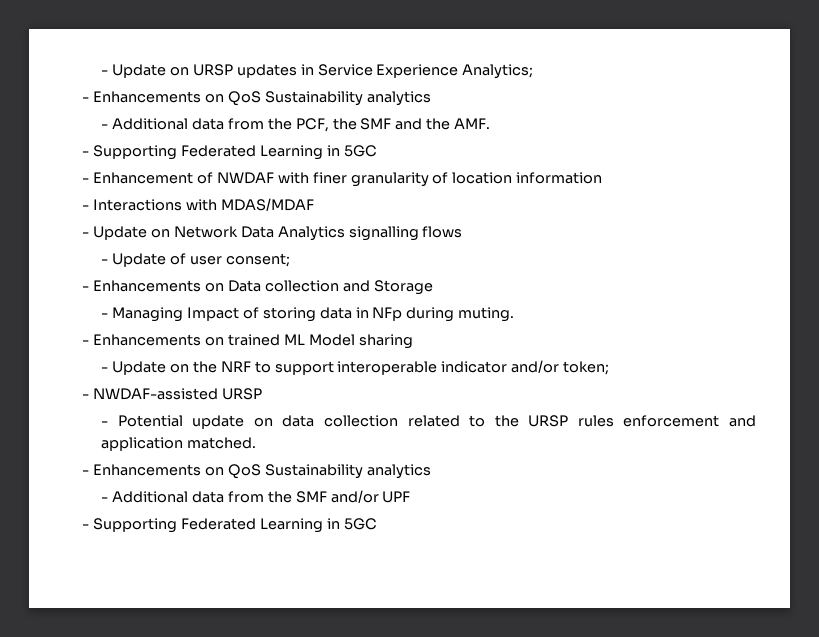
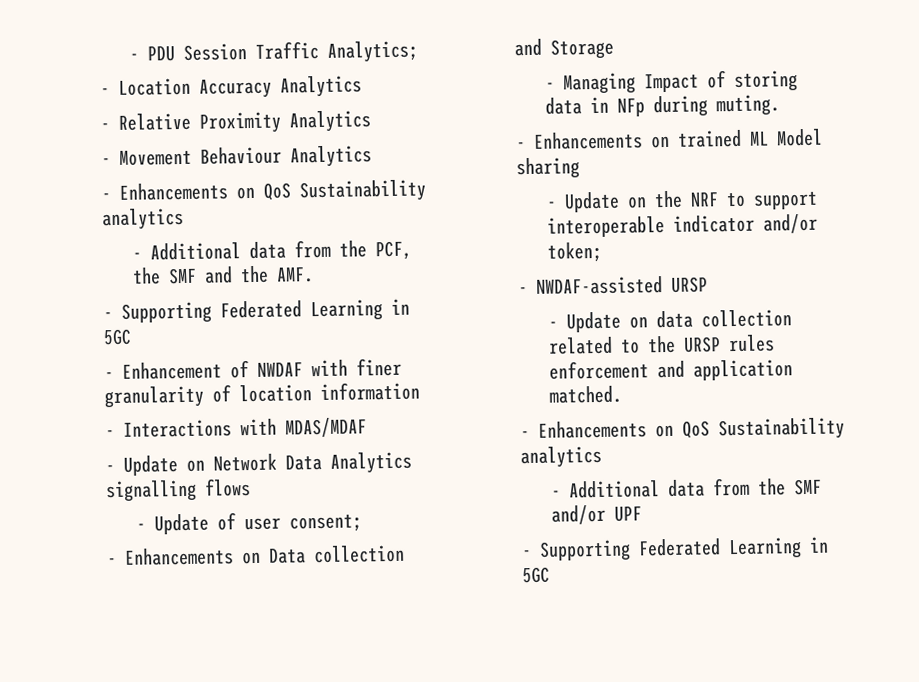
- - Update on URSP updates in Service Experience Analytics;
+ - PDU Session Traffic Analytics;
+ - Location Accuracy Analytics
+ - Relative Proximity Analytics
+ - Movement Behaviour Analytics
- - Potential update on data collection related to the URSP rules enforcement and application matched.
+ - Update on data collection related to the URSP rules enforcement and application matched.

